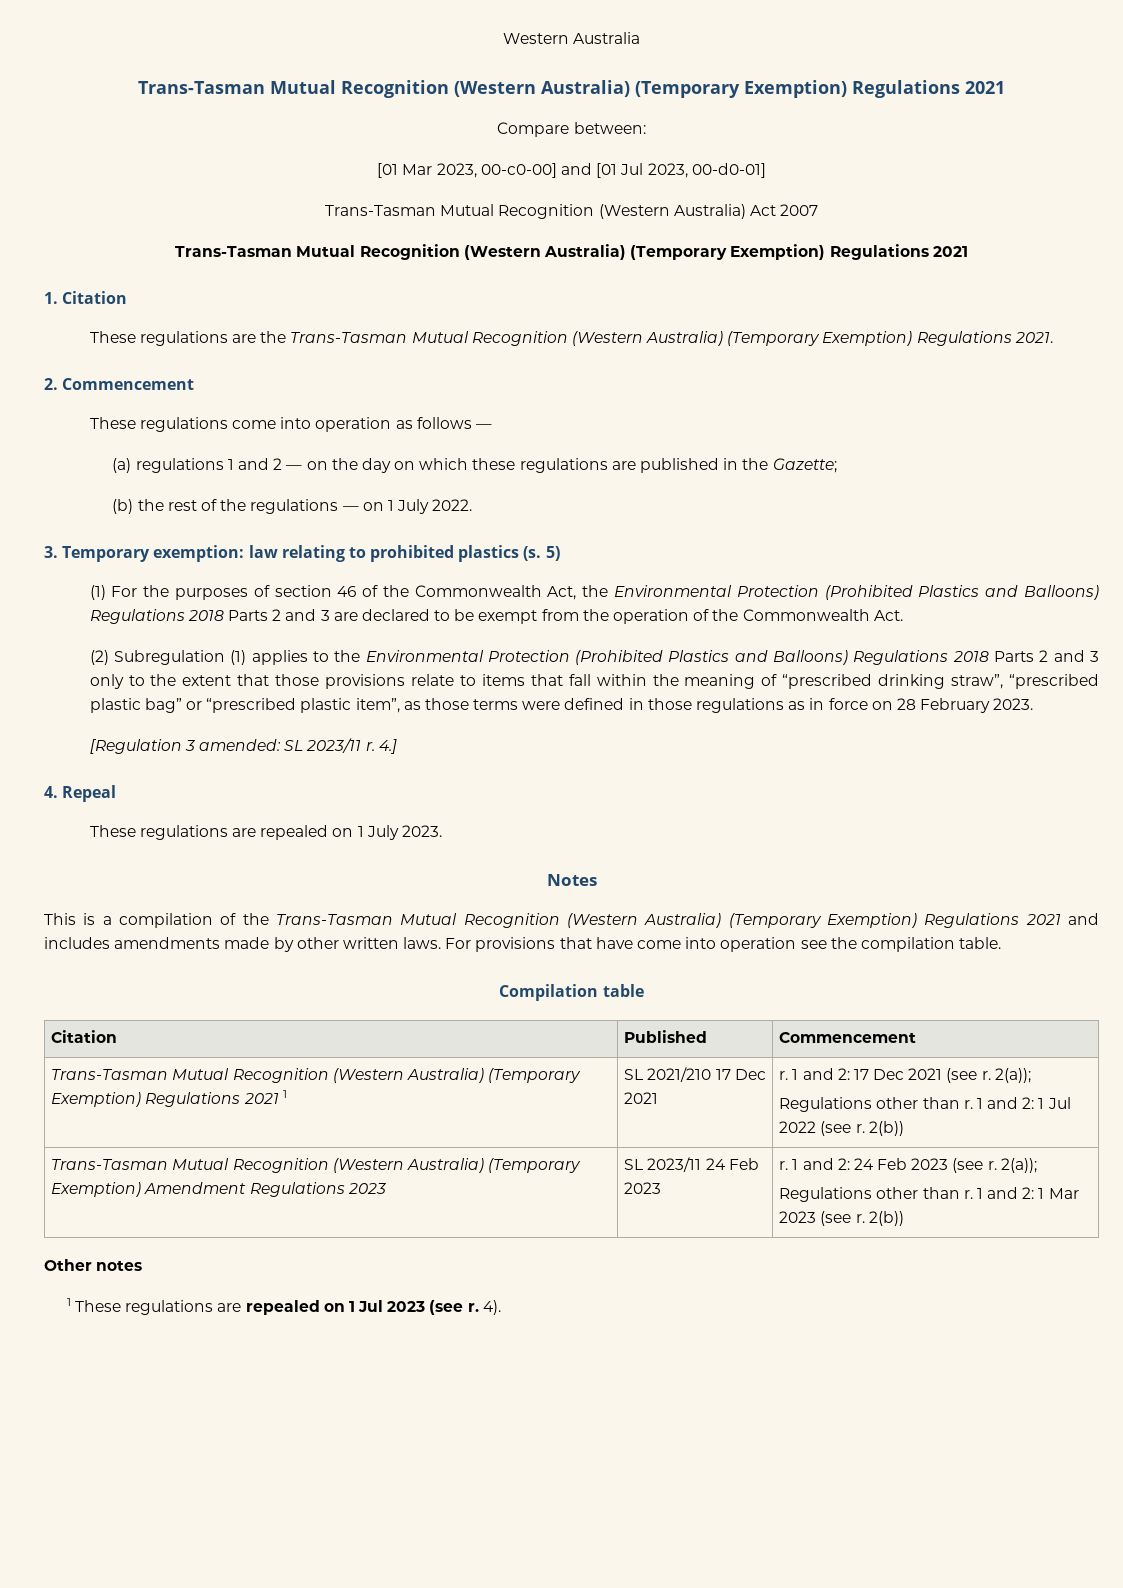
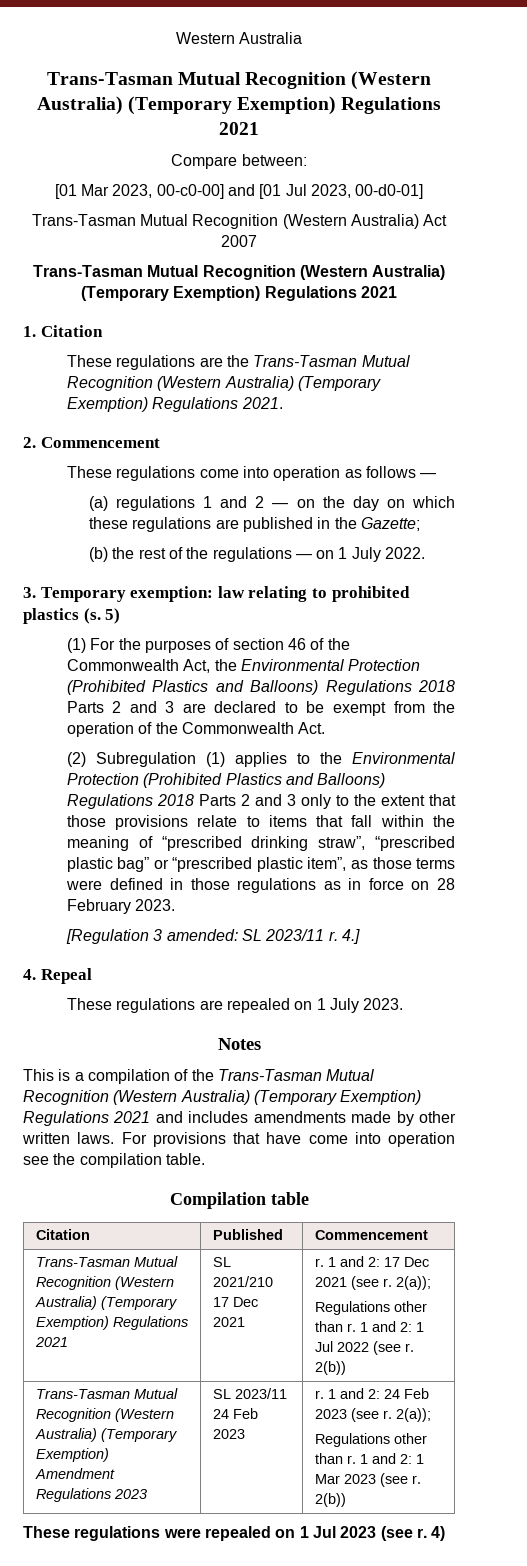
- Trans-Tasman Mutual Recognition (Western Australia) (Temporary Exemption) Regulations 2021 1 | SL 2021/210 17 Dec 2021 | r. 1 and 2: 17 Dec 2021 (see r. 2(a));
+ Trans-Tasman Mutual Recognition (Western Australia) (Temporary Exemption) Regulations 2021 | SL 2021/210 17 Dec 2021 | r. 1 and 2: 17 Dec 2021 (see r. 2(a));
- Other notes
- 1 These regulations are repealed on 1 Jul 2023 (see r.
+ These regulations were repealed on 1 Jul 2023 (see r.
- 4).
+ 4)

